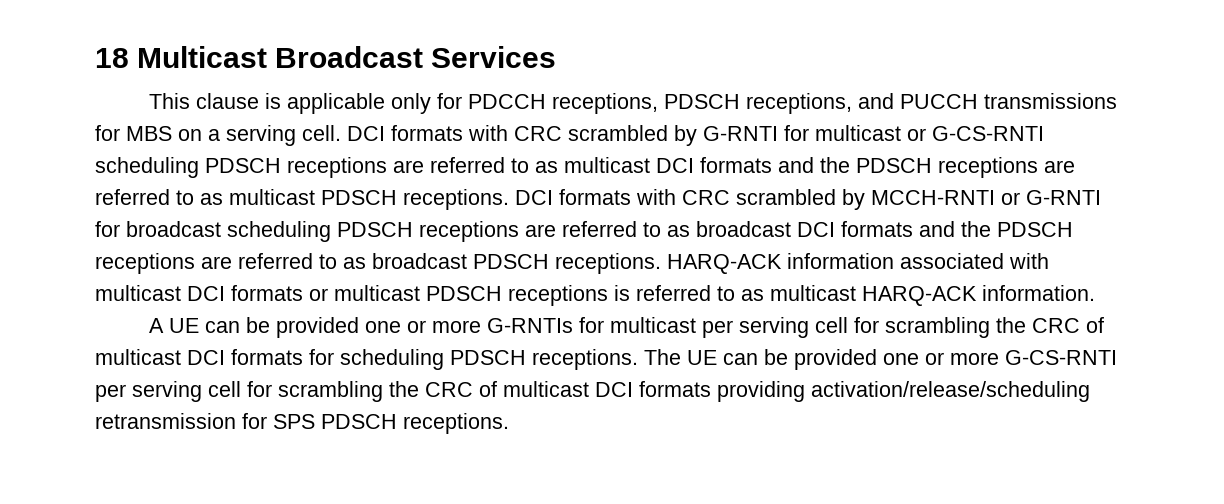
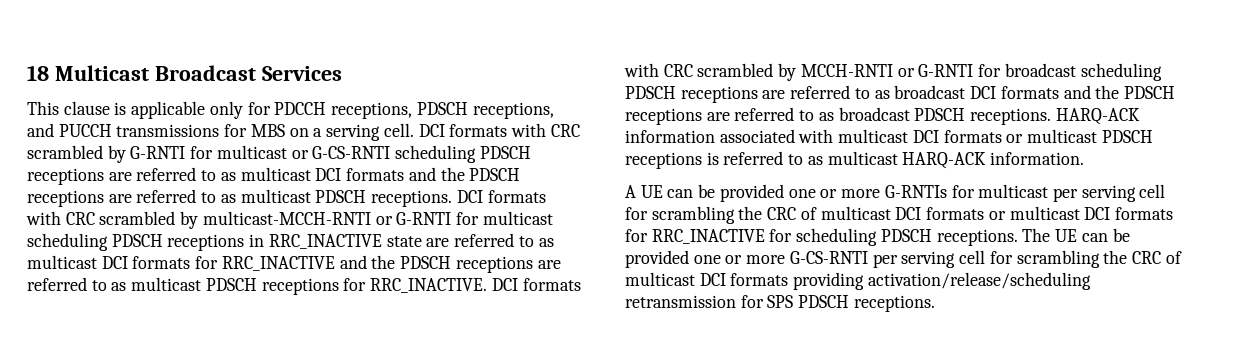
- DCI formats with CRC scrambled by MCCH-RNTI or G-RNTI for broadcast scheduling PDSCH receptions are referred to as broadcast DCI formats and the PDSCH receptions are referred to as broadcast PDSCH receptions.
+ DCI formats with CRC scrambled by multicast-MCCH-RNTI or G-RNTI for multicast scheduling PDSCH receptions in RRC_INACTIVE state are referred to as multicast DCI formats for RRC_INACTIVE and the PDSCH receptions are referred to as multicast PDSCH receptions for RRC_INACTIVE. DCI formats with CRC scrambled by MCCH-RNTI or G-RNTI for broadcast scheduling PDSCH receptions are referred to as broadcast DCI formats and the PDSCH receptions are referred to as broadcast PDSCH receptions.
- A UE can be provided one or more G-RNTIs for multicast per serving cell for scrambling the CRC of multicast DCI formats for scheduling PDSCH receptions.
+ A UE can be provided one or more G-RNTIs for multicast per serving cell for scrambling the CRC of multicast DCI formats or multicast DCI formats for RRC_INACTIVE for scheduling PDSCH receptions.

